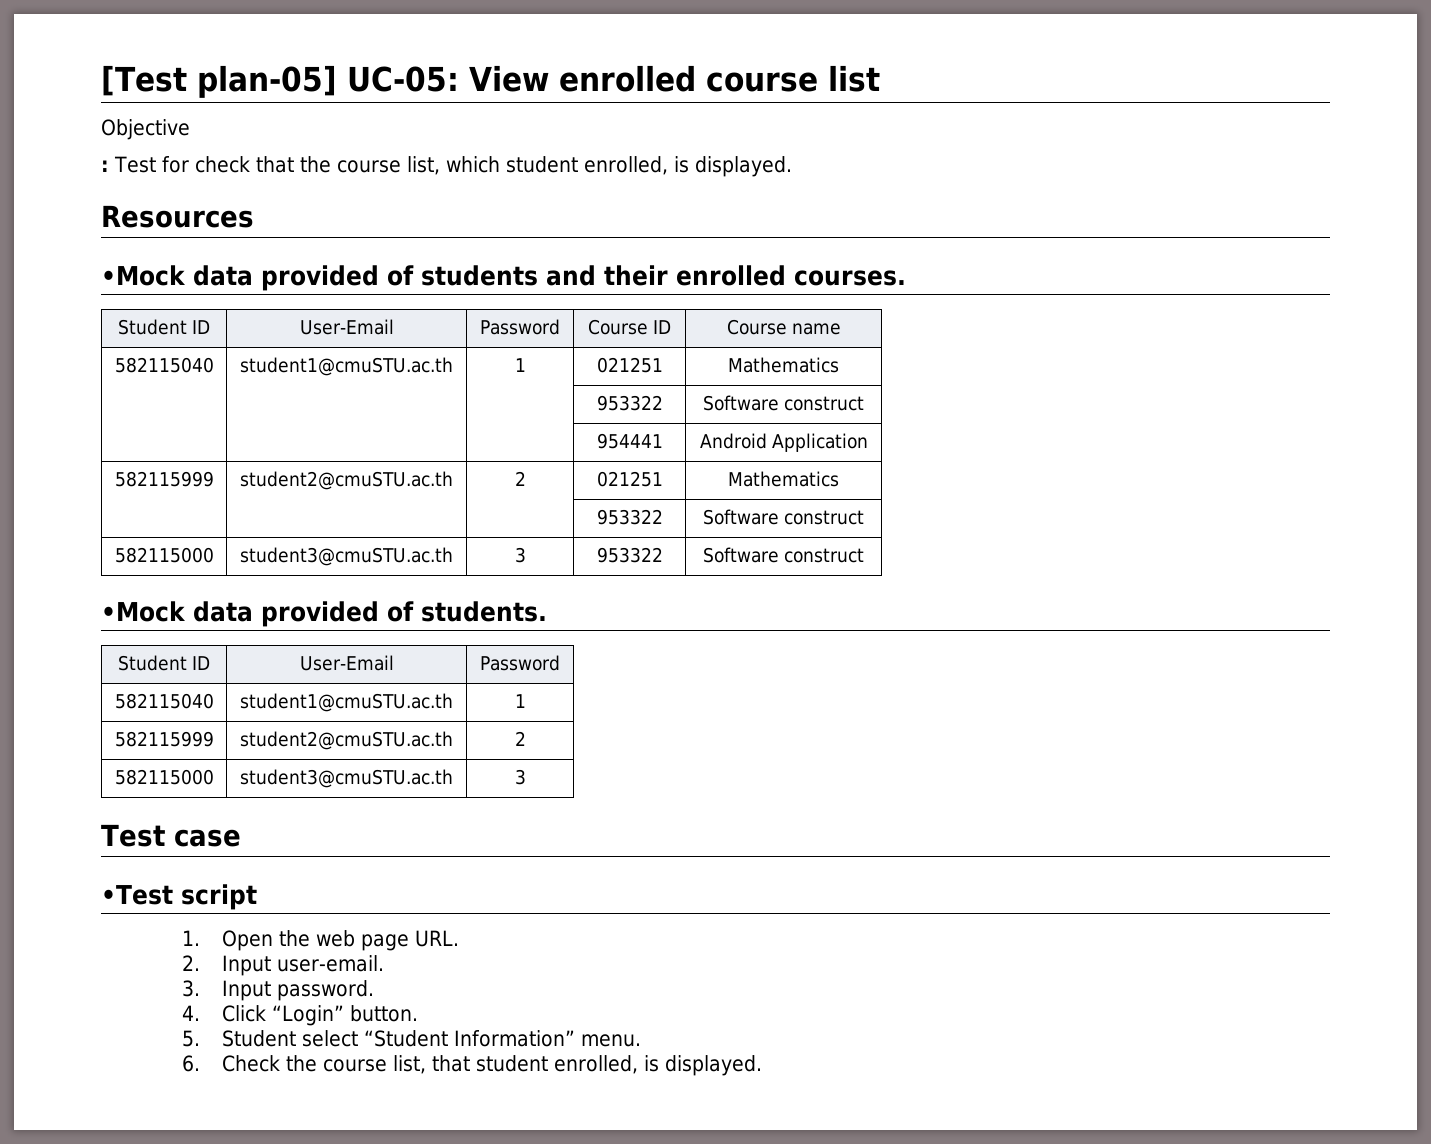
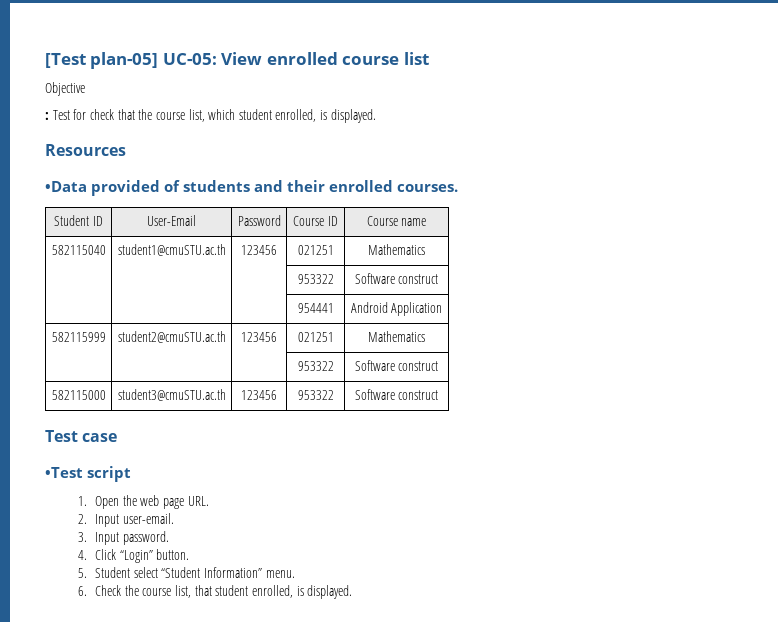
- •Mock data provided of students and their enrolled courses.
+ •Data provided of students and their enrolled courses.
- 582115040 | student1@cmuSTU.ac.th | 1 | 021251 | Mathematics
+ 582115040 | student1@cmuSTU.ac.th | 123456 | 021251 | Mathematics
- 582115999 | student2@cmuSTU.ac.th | 2 | 021251 | Mathematics
+ 582115999 | student2@cmuSTU.ac.th | 123456 | 021251 | Mathematics
- 582115000 | student3@cmuSTU.ac.th | 3 | 953322 | Software construct
- •Mock data provided of students.
- Student ID | User-Email | Password
- 582115040 | student1@cmuSTU.ac.th | 1
- 582115999 | student2@cmuSTU.ac.th | 2
- 582115000 | student3@cmuSTU.ac.th | 3
+ 582115000 | student3@cmuSTU.ac.th | 123456 | 953322 | Software construct

